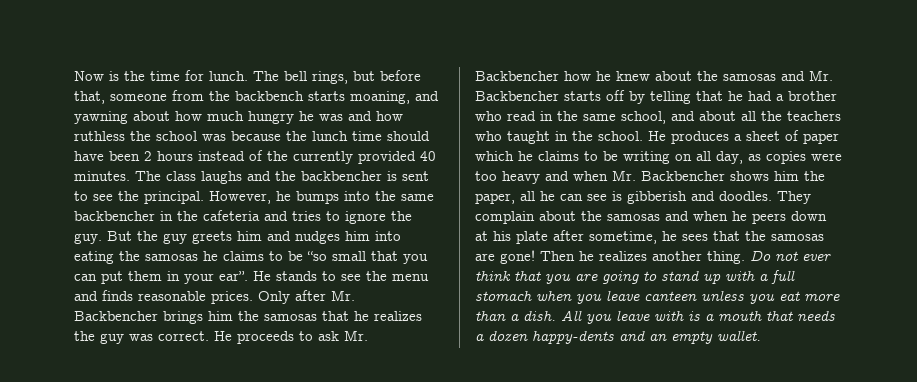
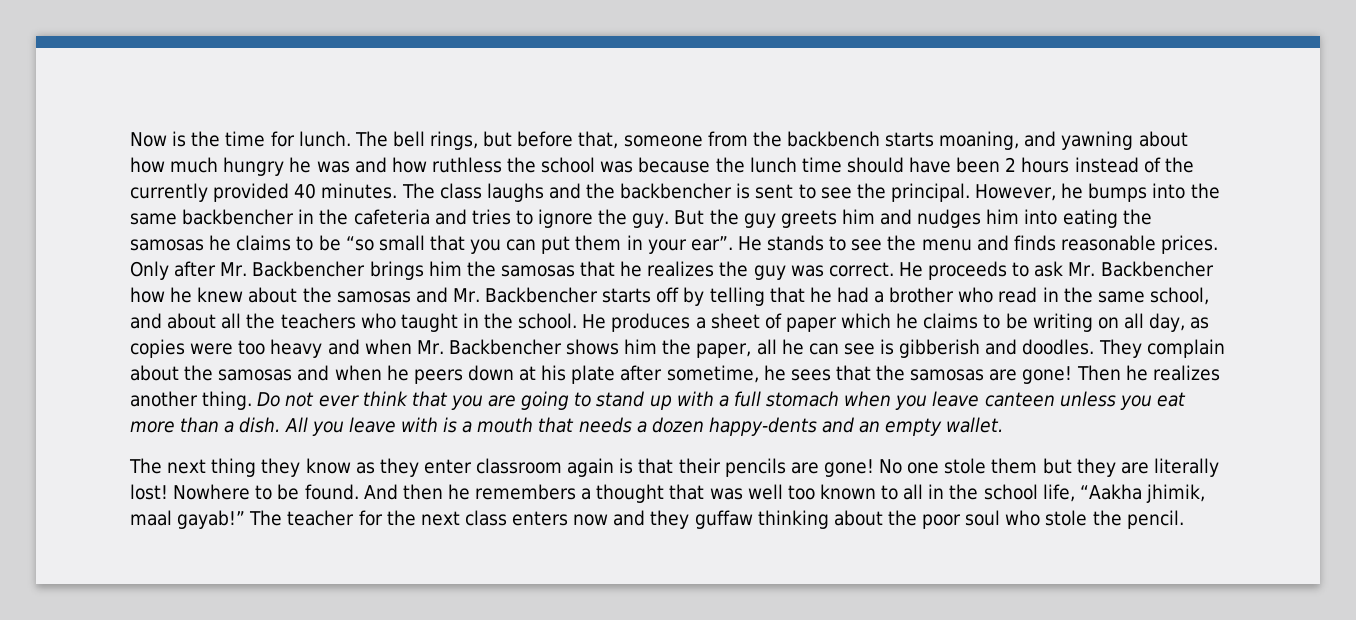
+ The next thing they know as they enter classroom again is that their pencils are gone! No one stole them but they are literally lost! Nowhere to be found. And then he remembers a thought that was well too known to all in the school life, “Aakha jhimik, maal gayab!” The teacher for the next class enters now and they guffaw thinking about the poor soul who stole the pencil.

